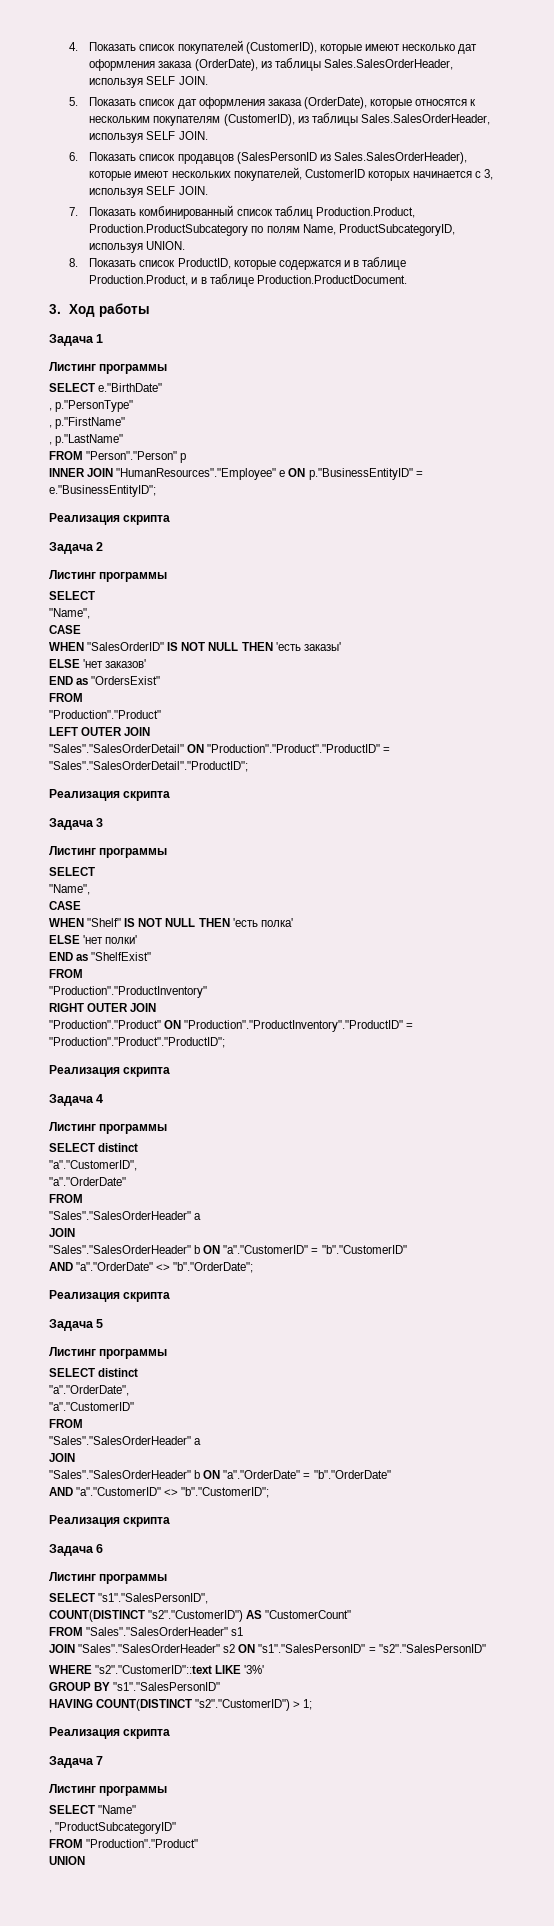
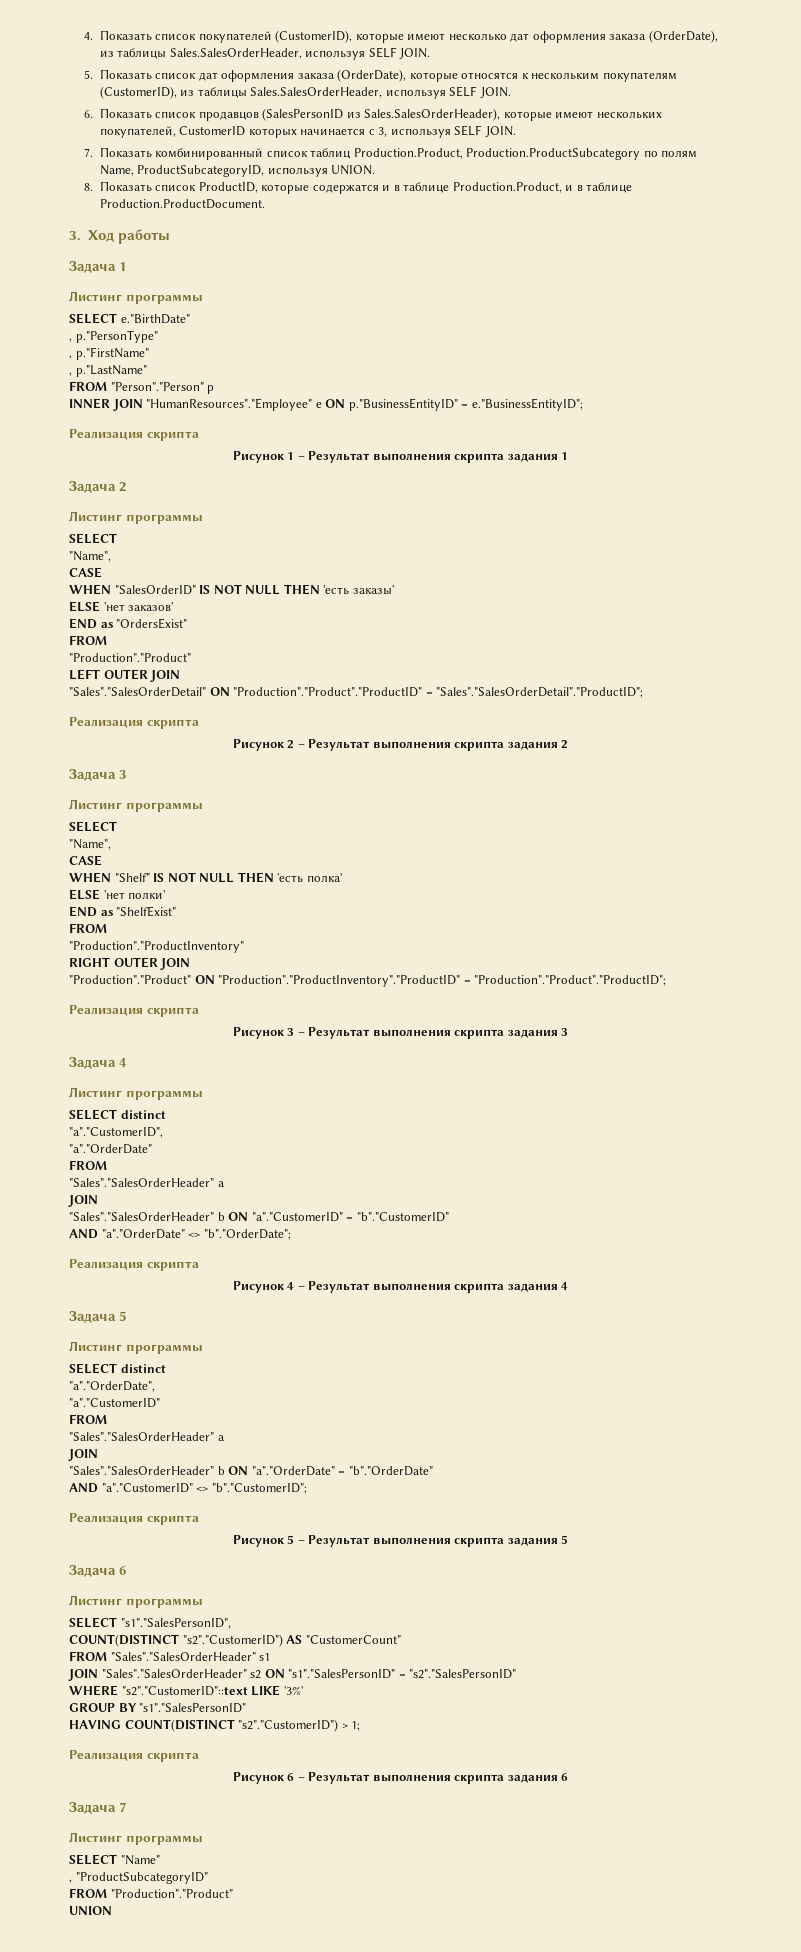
+ Рисунок 1 – Результат выполнения скрипта задания 1
+ Рисунок 2 – Результат выполнения скрипта задания 2
+ Рисунок 3 – Результат выполнения скрипта задания 3
+ Рисунок 4 – Результат выполнения скрипта задания 4
+ Рисунок 5 – Результат выполнения скрипта задания 5
+ Рисунок 6 – Результат выполнения скрипта задания 6

